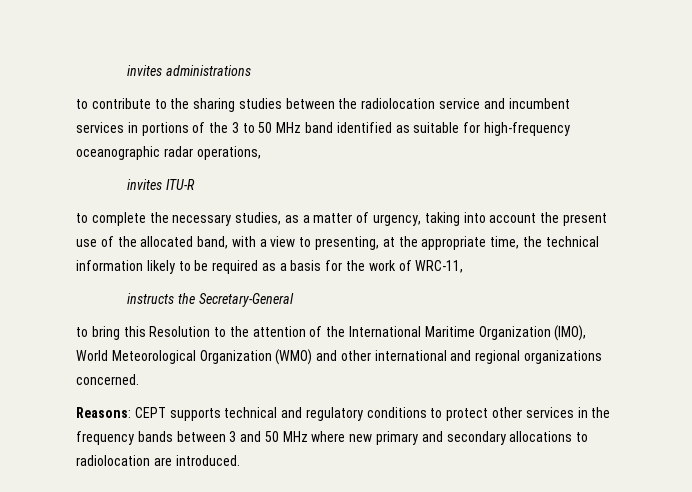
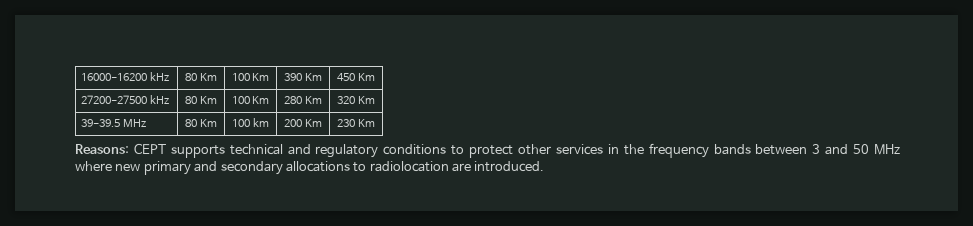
- invites administrations
- to contribute to the sharing studies between the radiolocation service and incumbent services in portions of the 3 to 50 MHz band identified as suitable for high-frequency oceanographic radar operations,
- invites ITU-R
- to complete the necessary studies, as a matter of urgency, taking into account the present use of the allocated band, with a view to presenting, at the appropriate time, the technical information likely to be required as a basis for the work of WRC-11,
- instructs the Secretary-General
- to bring this Resolution to the attention of the International Maritime Organization (IMO), World Meteorological Organization (WMO) and other international and regional organizations concerned.
+ 16000-16200 kHz | 80 Km | 100 Km | 390 Km | 450 Km
+ 27200-27500 kHz | 80 Km | 100 Km | 280 Km | 320 Km
+ 39-39.5 MHz | 80 Km | 100 km | 200 Km | 230 Km

